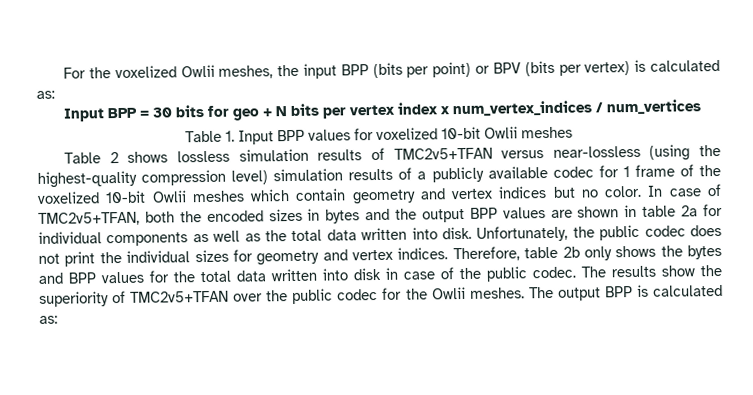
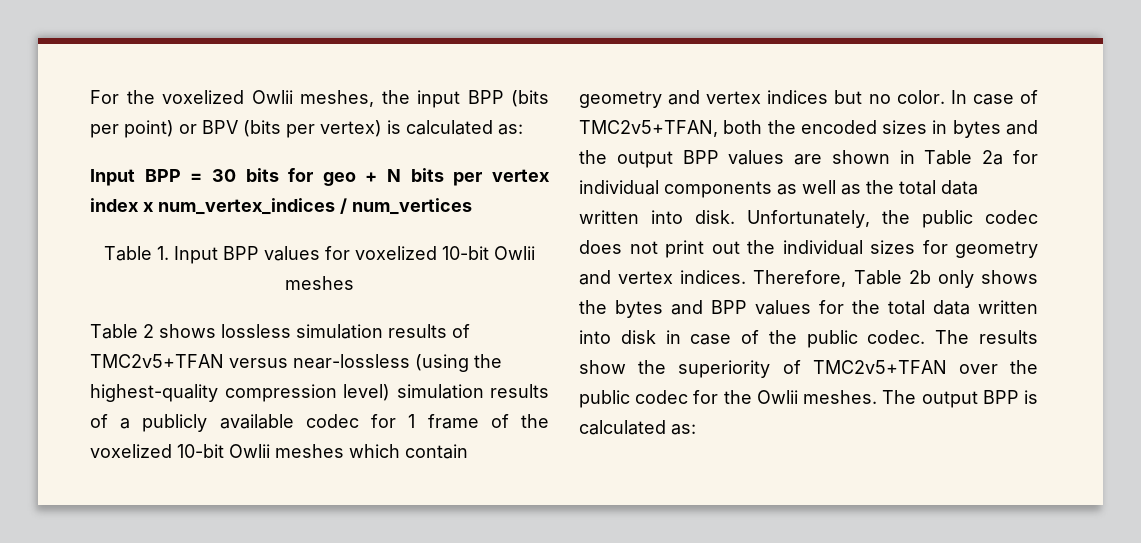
- In case of TMC2v5+TFAN, both the encoded sizes in bytes and the output BPP values are shown in table 2a for individual components as well as the total data written into disk.
+ In case of TMC2v5+TFAN, both the encoded sizes in bytes and the output BPP values are shown in Table 2a for individual components as well as the total data written into disk.
- Unfortunately, the public codec does not print the individual sizes for geometry and vertex indices.
+ Unfortunately, the public codec does not print out the individual sizes for geometry and vertex indices.
- Therefore, table 2b only shows the bytes and BPP values for the total data written into disk in case of the public codec.
+ Therefore, Table 2b only shows the bytes and BPP values for the total data written into disk in case of the public codec.

